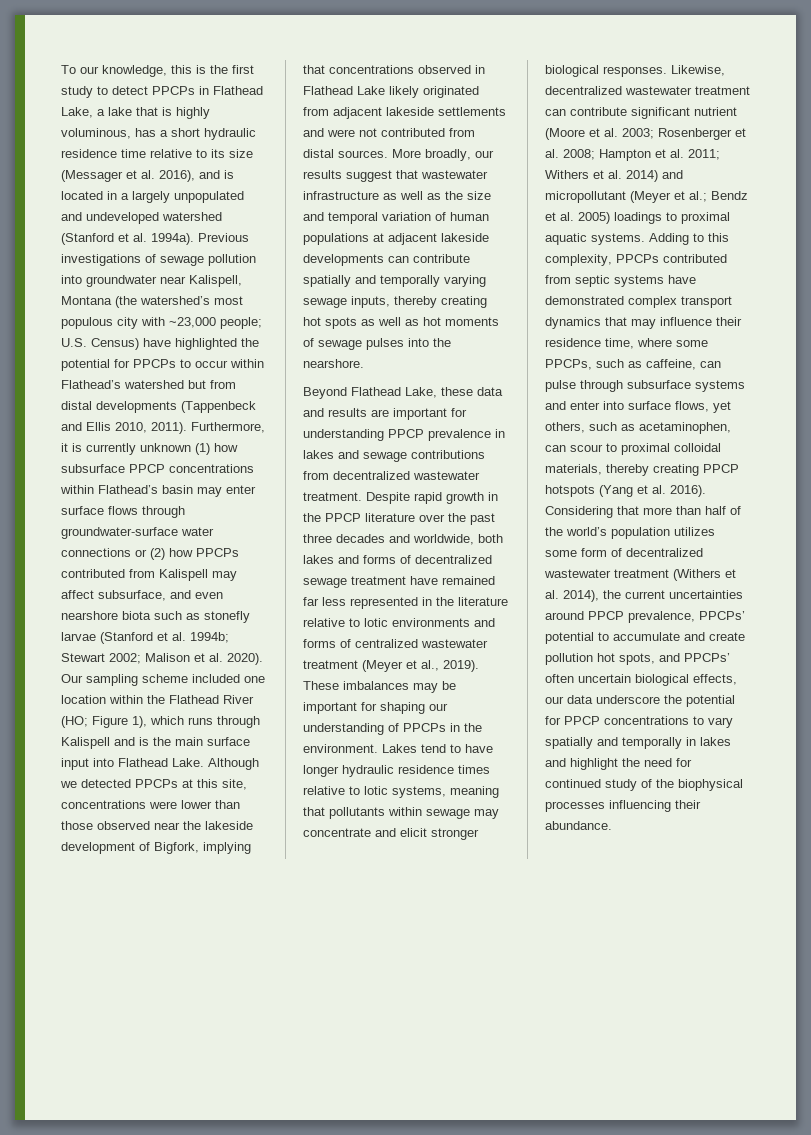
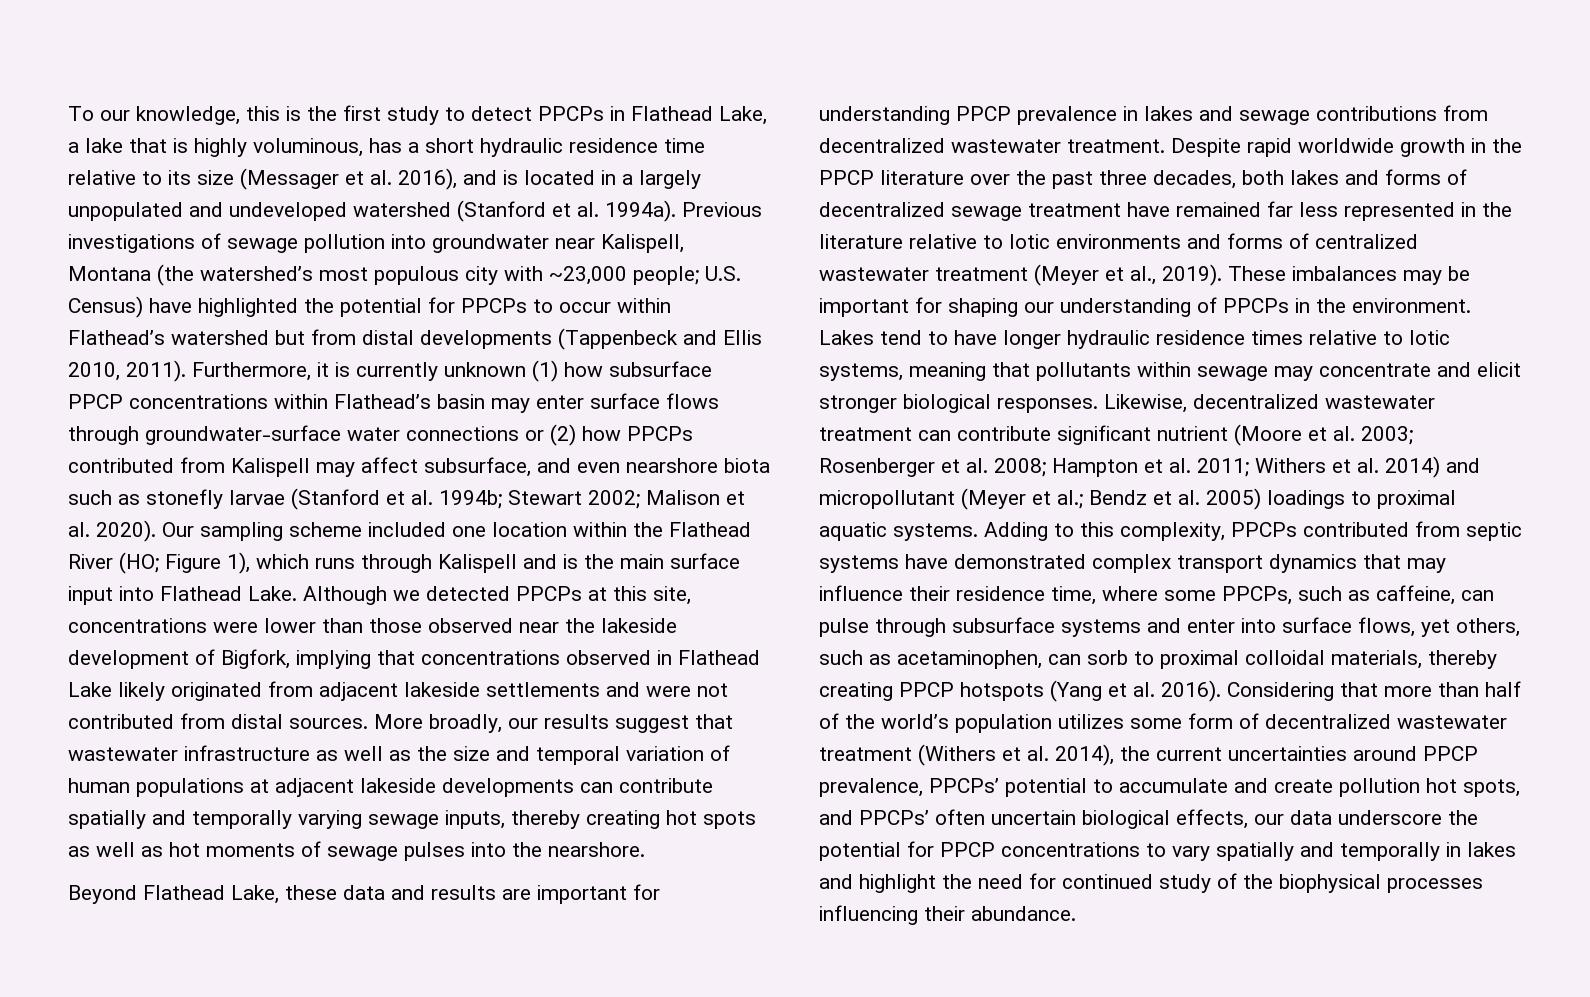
- Despite rapid growth in the PPCP literature over the past three decades and worldwide, both lakes and forms of decentralized sewage treatment have remained far less represented in the literature relative to lotic environments and forms of centralized wastewater treatment (Meyer et al., 2019).
+ Despite rapid worldwide growth in the PPCP literature over the past three decades, both lakes and forms of decentralized sewage treatment have remained far less represented in the literature relative to lotic environments and forms of centralized wastewater treatment (Meyer et al., 2019).
- Adding to this complexity, PPCPs contributed from septic systems have demonstrated complex transport dynamics that may influence their residence time, where some PPCPs, such as caffeine, can pulse through subsurface systems and enter into surface flows, yet others, such as acetaminophen, can scour to proximal colloidal materials, thereby creating PPCP hotspots (Yang et al. 2016).
+ Adding to this complexity, PPCPs contributed from septic systems have demonstrated complex transport dynamics that may influence their residence time, where some PPCPs, such as caffeine, can pulse through subsurface systems and enter into surface flows, yet others, such as acetaminophen, can sorb to proximal colloidal materials, thereby creating PPCP hotspots (Yang et al. 2016).

